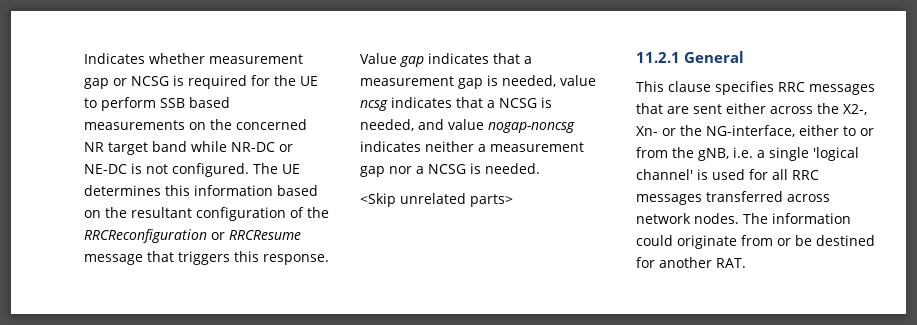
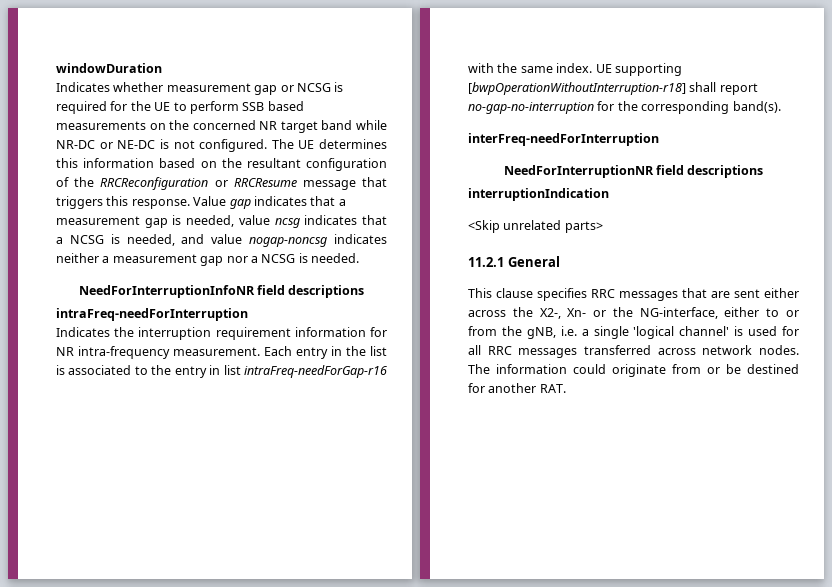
+ windowDuration
+ NeedForInterruptionInfoNR field descriptions
+ intraFreq-needForInterruption
+ Indicates the interruption requirement information for NR intra-frequency measurement. Each entry in the list is associated to the entry in list intraFreq-needForGap-r16 with the same index. UE supporting [bwpOperationWithoutInterruption-r18] shall report no-gap-no-interruption for the corresponding band(s).
+ interFreq-needForInterruption
+ NeedForInterruptionNR field descriptions
+ interruptionIndication

